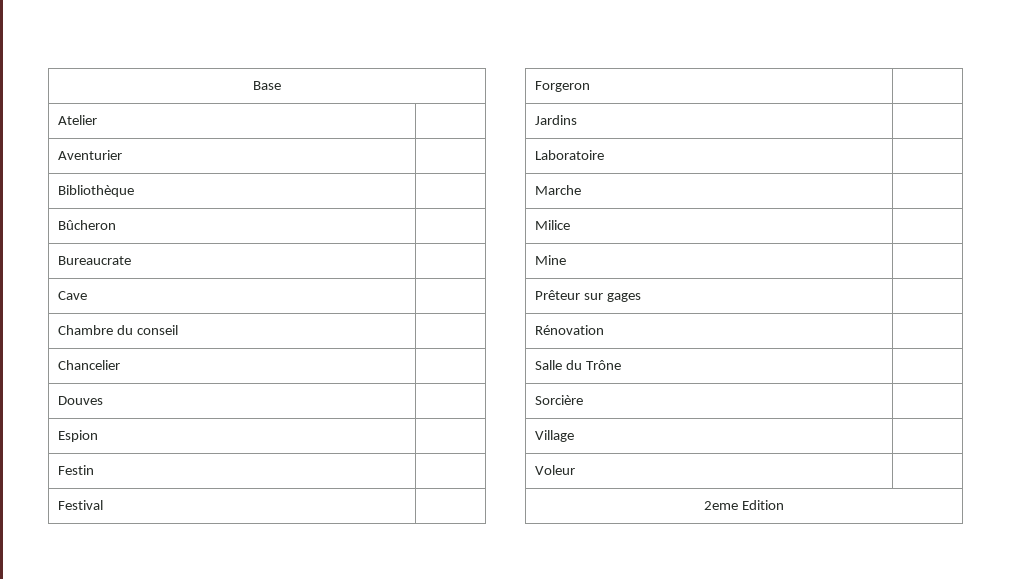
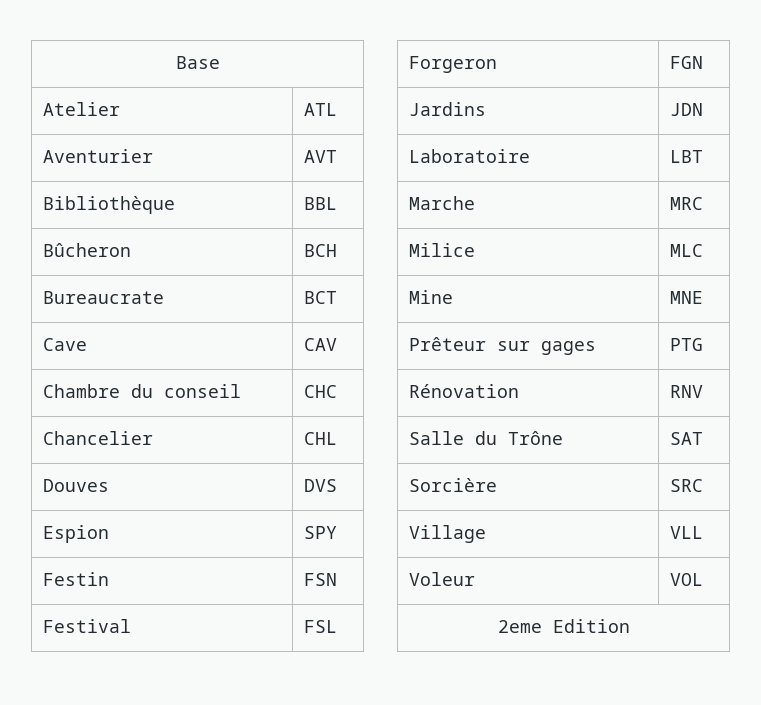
- Atelier |
+ Atelier | ATL
- Aventurier |
+ Aventurier | AVT
- Bibliothèque |
+ Bibliothèque | BBL
- Bûcheron |
+ Bûcheron | BCH
- Bureaucrate |
+ Bureaucrate | BCT
- Cave |
+ Cave | CAV
- Chambre du conseil |
+ Chambre du conseil | CHC
- Chancelier |
+ Chancelier | CHL
- Douves |
+ Douves | DVS
- Espion |
+ Espion | SPY
- Festin |
+ Festin | FSN
- Festival |
+ Festival | FSL
- Forgeron |
+ Forgeron | FGN
- Jardins |
+ Jardins | JDN
- Laboratoire |
+ Laboratoire | LBT
- Marche |
+ Marche | MRC
- Milice |
+ Milice | MLC
- Mine |
+ Mine | MNE
- Prêteur sur gages |
+ Prêteur sur gages | PTG
- Rénovation |
+ Rénovation | RNV
- Salle du Trône |
+ Salle du Trône | SAT
- Sorcière |
+ Sorcière | SRC
- Village |
+ Village | VLL
- Voleur |
+ Voleur | VOL

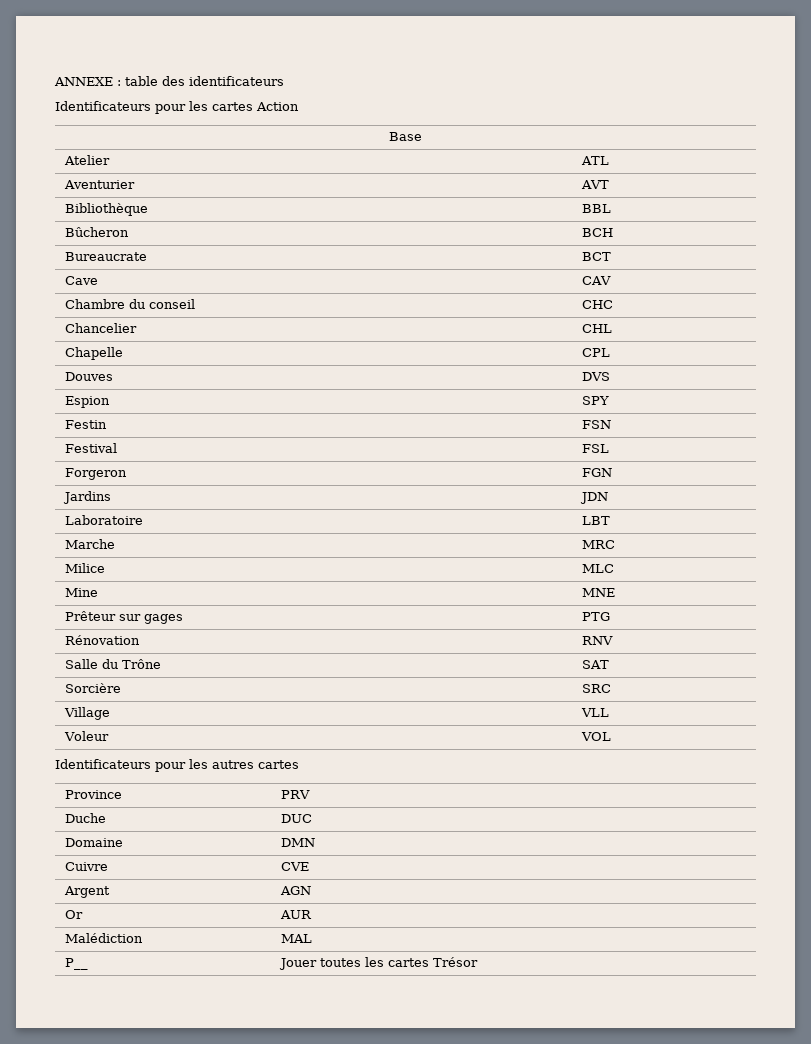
+ ANNEXE : table des identificateurs
+ Identificateurs pour les cartes Action
+ Chapelle | CPL
- 2eme Edition
+ Identificateurs pour les autres cartes
+ Province | PRV
+ Duche | DUC
+ Domaine | DMN
+ Cuivre | CVE
+ Argent | AGN
+ Or | AUR
+ Malédiction | MAL
+ P__ | Jouer toutes les cartes Trésor

